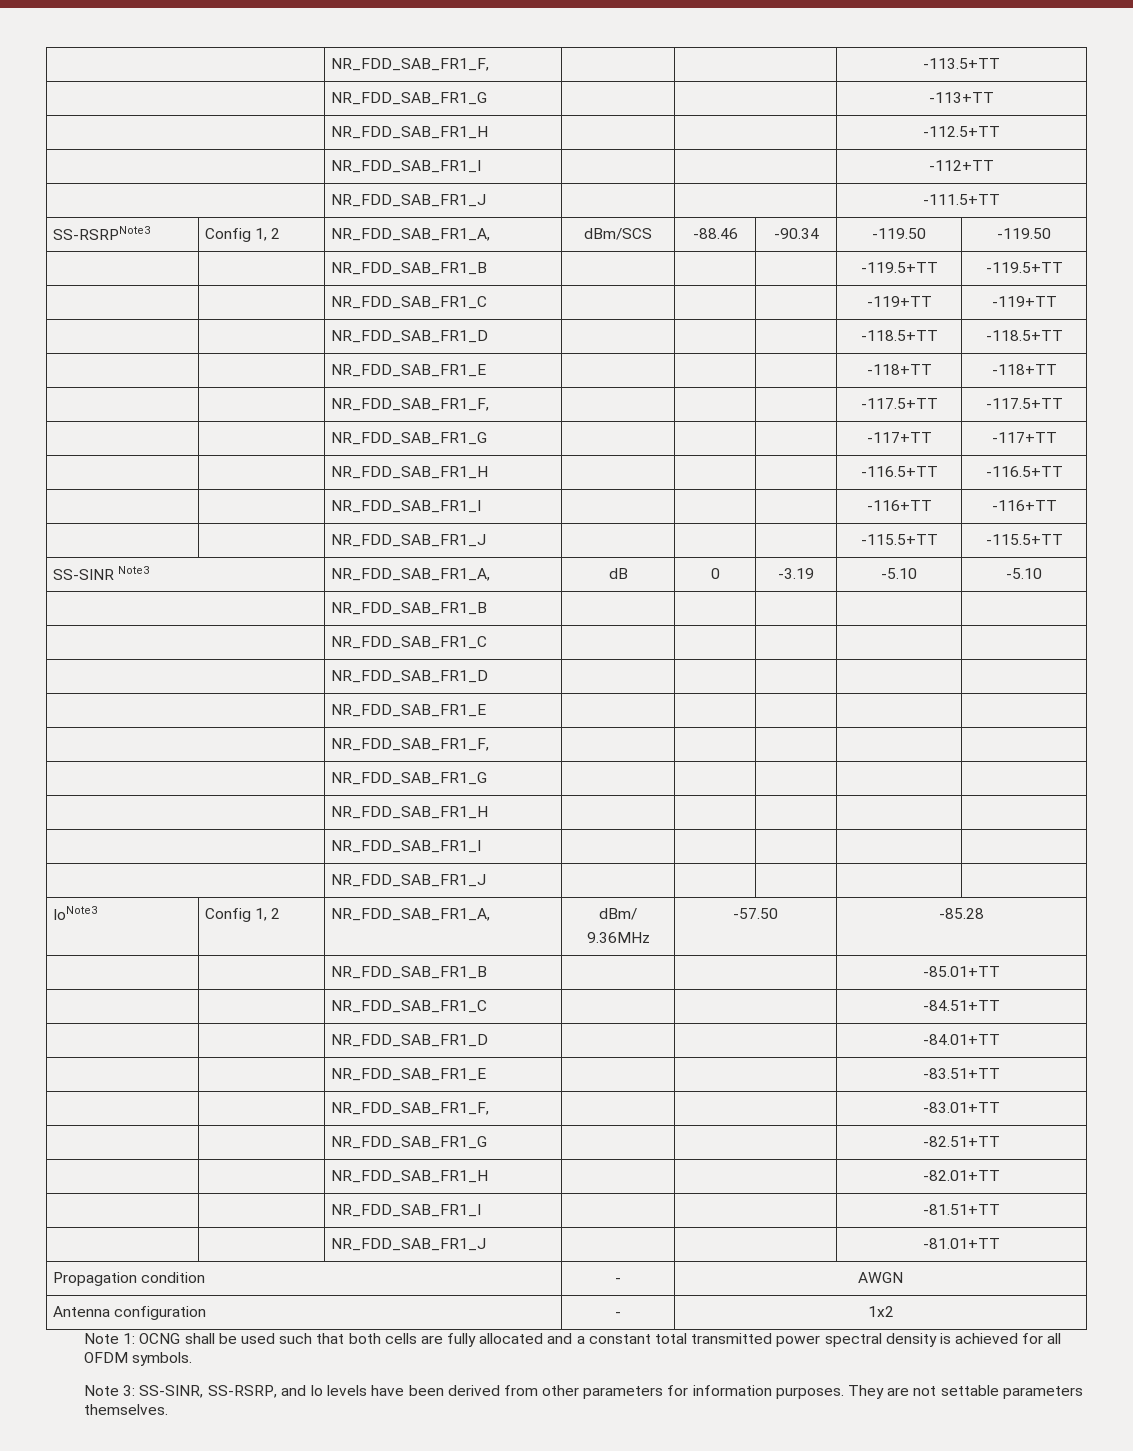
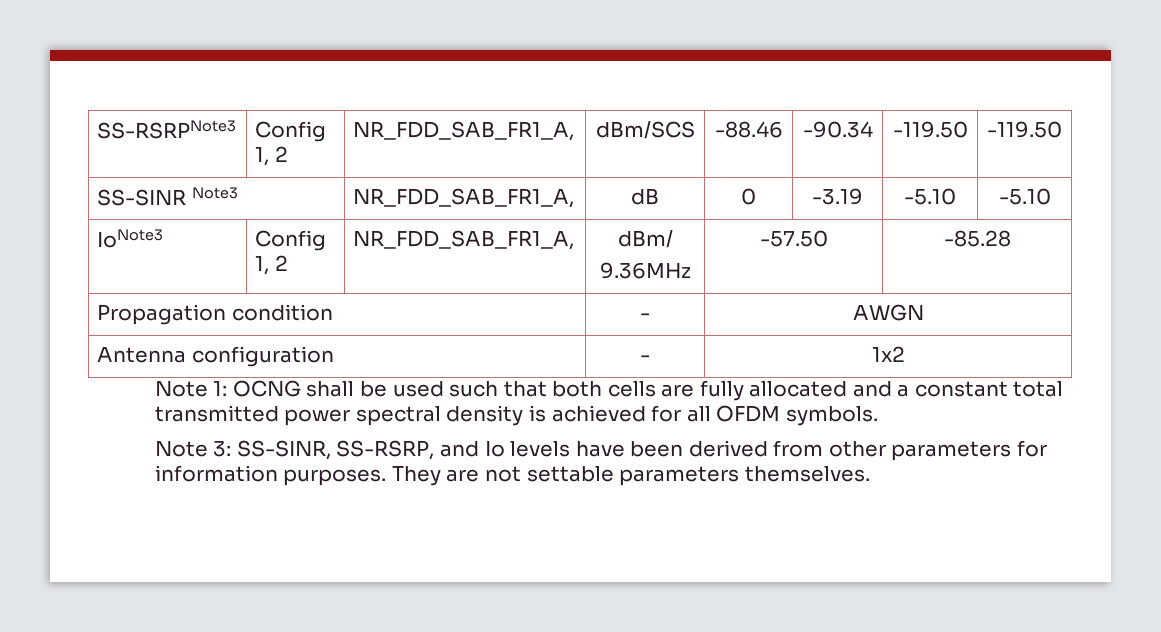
- | NR_FDD_SAB_FR1_F, | | | -113.5+TT
- | NR_FDD_SAB_FR1_G | | | -113+TT
- | NR_FDD_SAB_FR1_H | | | -112.5+TT
- | NR_FDD_SAB_FR1_I | | | -112+TT
- | NR_FDD_SAB_FR1_J | | | -111.5+TT
- | | NR_FDD_SAB_FR1_B | | | | -119.5+TT | -119.5+TT
- | | NR_FDD_SAB_FR1_C | | | | -119+TT | -119+TT
- | | NR_FDD_SAB_FR1_D | | | | -118.5+TT | -118.5+TT
- | | NR_FDD_SAB_FR1_E | | | | -118+TT | -118+TT
- | | NR_FDD_SAB_FR1_F, | | | | -117.5+TT | -117.5+TT
- | | NR_FDD_SAB_FR1_G | | | | -117+TT | -117+TT
- | | NR_FDD_SAB_FR1_H | | | | -116.5+TT | -116.5+TT
- | | NR_FDD_SAB_FR1_I | | | | -116+TT | -116+TT
- | | NR_FDD_SAB_FR1_J | | | | -115.5+TT | -115.5+TT
- | NR_FDD_SAB_FR1_B | | | | |
- | NR_FDD_SAB_FR1_C | | | | |
- | NR_FDD_SAB_FR1_D | | | | |
- | NR_FDD_SAB_FR1_E | | | | |
- | NR_FDD_SAB_FR1_F, | | | | |
- | NR_FDD_SAB_FR1_G | | | | |
- | NR_FDD_SAB_FR1_H | | | | |
- | NR_FDD_SAB_FR1_I | | | | |
- | NR_FDD_SAB_FR1_J | | | | |
- | | NR_FDD_SAB_FR1_B | | | -85.01+TT
- | | NR_FDD_SAB_FR1_C | | | -84.51+TT
- | | NR_FDD_SAB_FR1_D | | | -84.01+TT
- | | NR_FDD_SAB_FR1_E | | | -83.51+TT
- | | NR_FDD_SAB_FR1_F, | | | -83.01+TT
- | | NR_FDD_SAB_FR1_G | | | -82.51+TT
- | | NR_FDD_SAB_FR1_H | | | -82.01+TT
- | | NR_FDD_SAB_FR1_I | | | -81.51+TT
- | | NR_FDD_SAB_FR1_J | | | -81.01+TT

